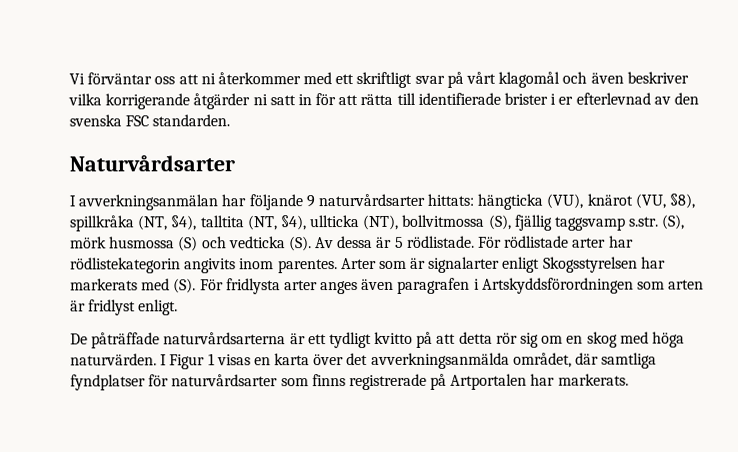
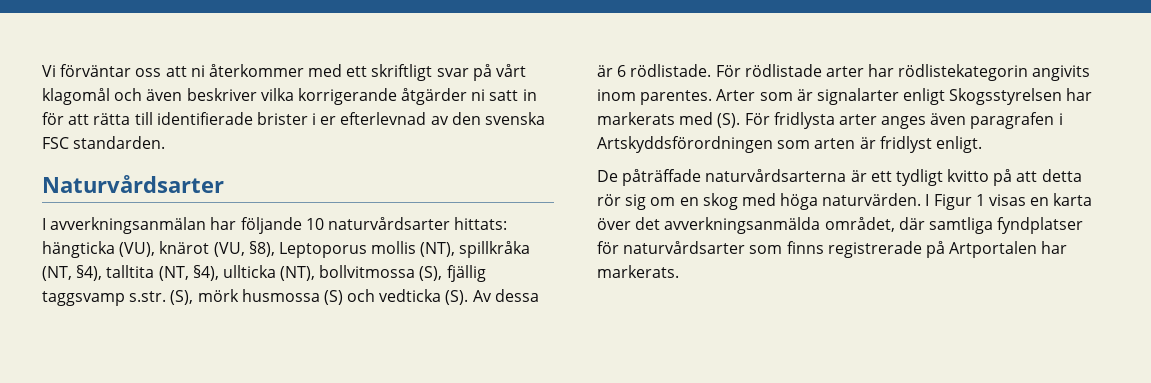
- I avverkningsanmälan har följande 9 naturvårdsarter hittats: hängticka (VU), knärot (VU, §8), spillkråka (NT, §4), talltita (NT, §4), ullticka (NT), bollvitmossa (S), fjällig taggsvamp s.str. (S), mörk husmossa (S) och vedticka (S). Av dessa är 5 rödlistade.
+ I avverkningsanmälan har följande 10 naturvårdsarter hittats: hängticka (VU), knärot (VU, §8), Leptoporus mollis (NT), spillkråka (NT, §4), talltita (NT, §4), ullticka (NT), bollvitmossa (S), fjällig taggsvamp s.str. (S), mörk husmossa (S) och vedticka (S). Av dessa är 6 rödlistade.

